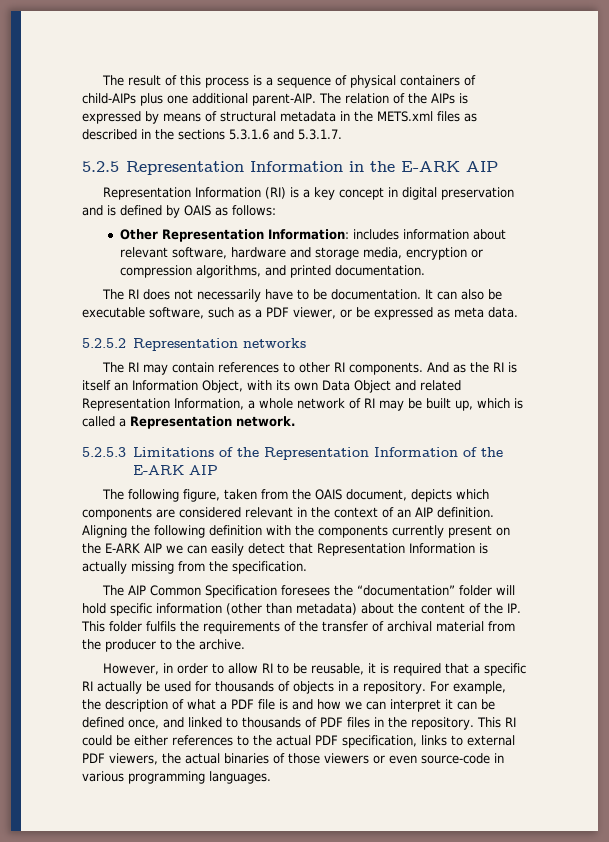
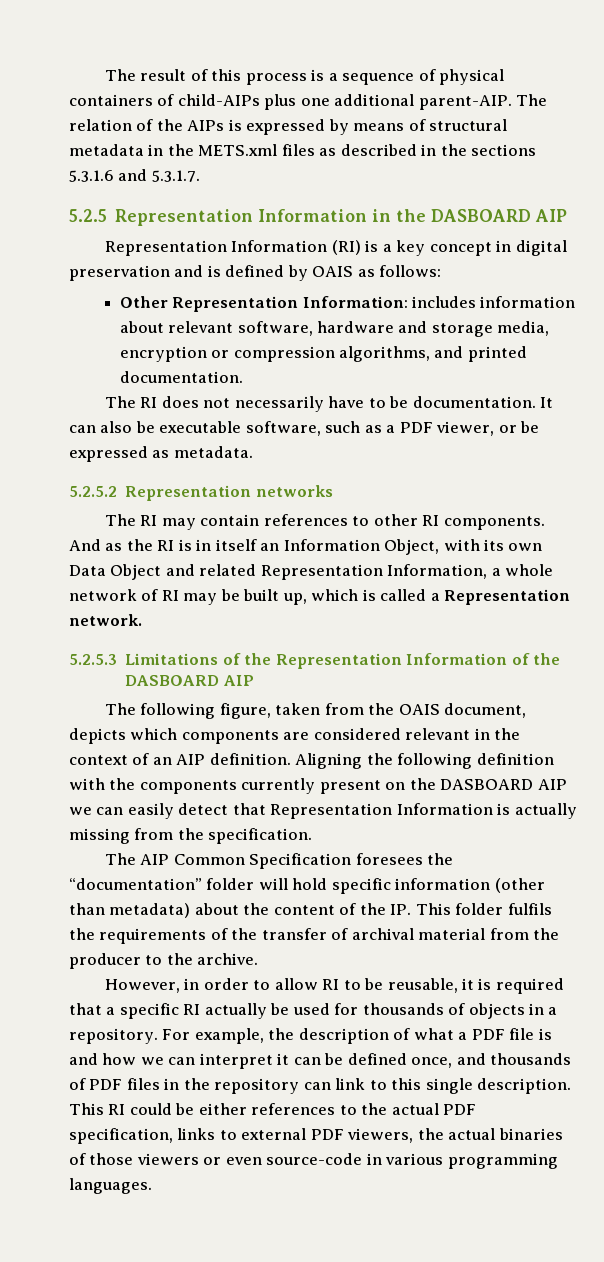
- 5.2.5 Representation Information in the E-ARK AIP
+ 5.2.5 Representation Information in the DASBOARD AIP
- It can also be executable software, such as a PDF viewer, or be expressed as meta data.
+ It can also be executable software, such as a PDF viewer, or be expressed as metadata.
- And as the RI is itself an Information Object, with its own Data Object and related Representation Information, a whole network of RI may be built up, which is called a Representation network.
+ And as the RI is in itself an Information Object, with its own Data Object and related Representation Information, a whole network of RI may be built up, which is called a Representation network.
- 5.2.5.3 Limitations of the Representation Information of the E-ARK AIP
+ 5.2.5.3 Limitations of the Representation Information of the DASBOARD AIP
- Aligning the following definition with the components currently present on the E-ARK AIP we can easily detect that Representation Information is actually missing from the specification.
+ Aligning the following definition with the components currently present on the DASBOARD AIP we can easily detect that Representation Information is actually missing from the specification.
- For example, the description of what a PDF file is and how we can interpret it can be defined once, and linked to thousands of PDF files in the repository.
+ For example, the description of what a PDF file is and how we can interpret it can be defined once, and thousands of PDF files in the repository can link to this single description.

